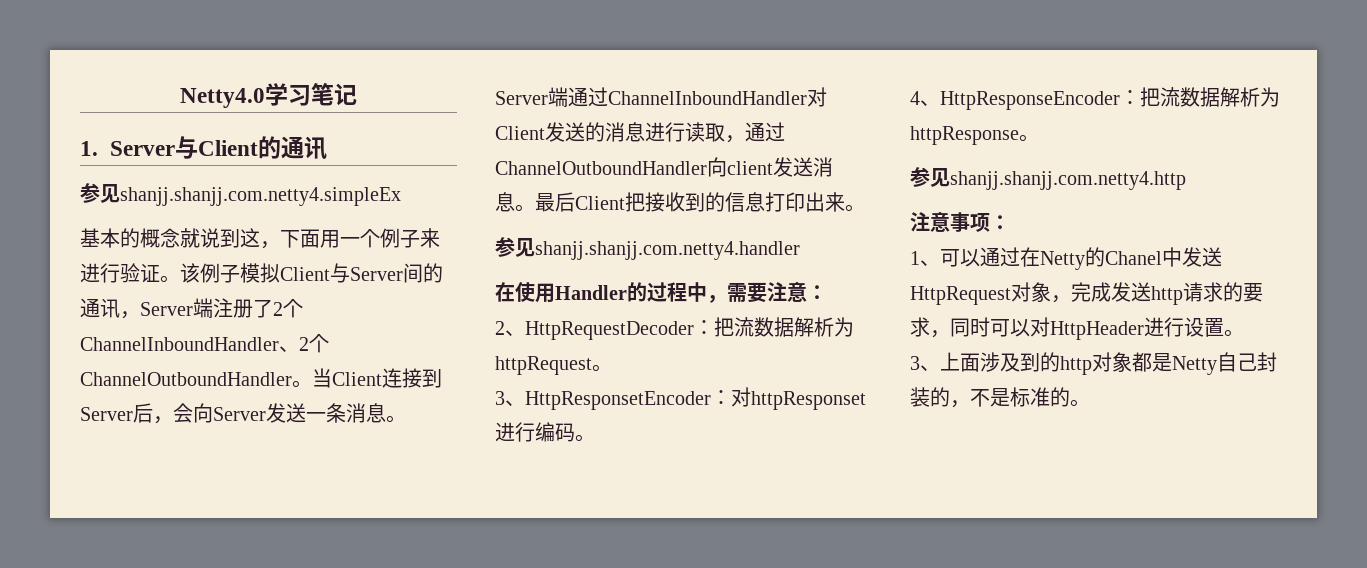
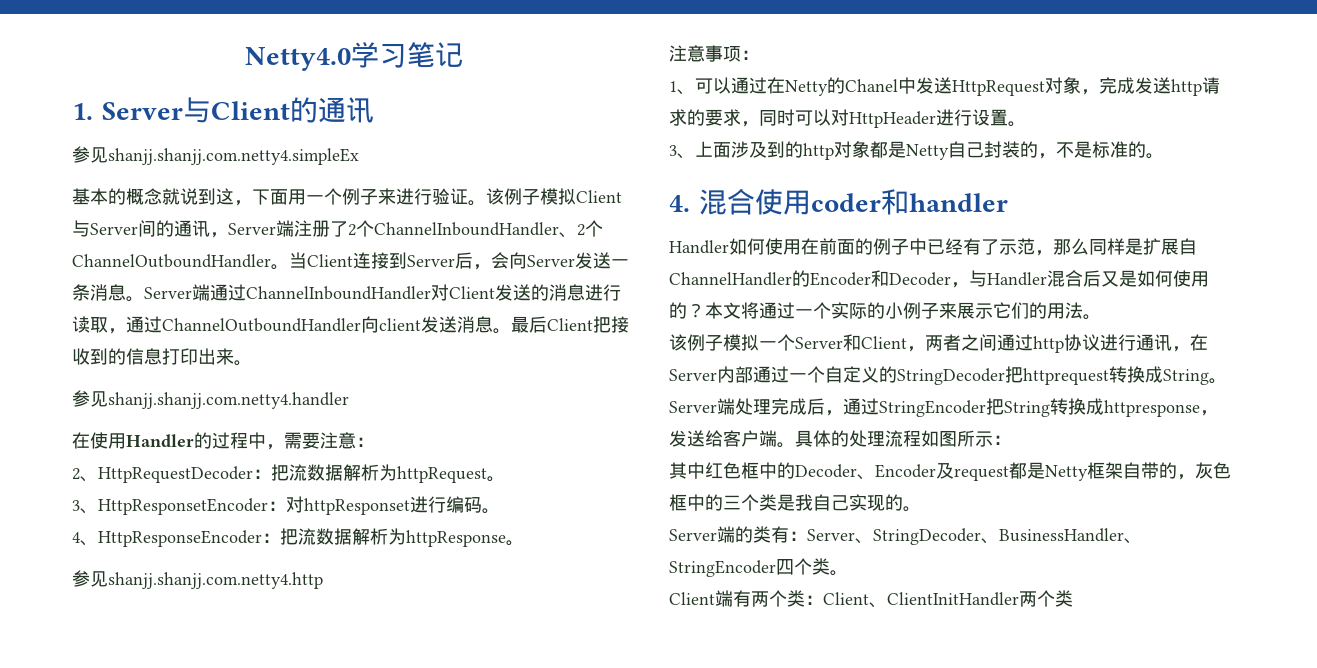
+ 4.混合使用coder和handler
+ Handler如何使用在前面的例子中已经有了示范，那么同样是扩展自ChannelHandler的Encoder和Decoder，与Handler混合后又是如何使用的？本文将通过一个实际的小例子来展示它们的用法。
+ 该例子模拟一个Server和Client，两者之间通过http协议进行通讯，在Server内部通过一个自定义的StringDecoder把httprequest转换成String。Server端处理完成后，通过StringEncoder把String转换成httpresponse，发送给客户端。具体的处理流程如图所示：
+ 其中红色框中的Decoder、Encoder及request都是Netty框架自带的，灰色框中的三个类是我自己实现的。
+ Server端的类有：Server、StringDecoder、BusinessHandler、StringEncoder四个类。
+ Client端有两个类：Client、ClientInitHandler两个类

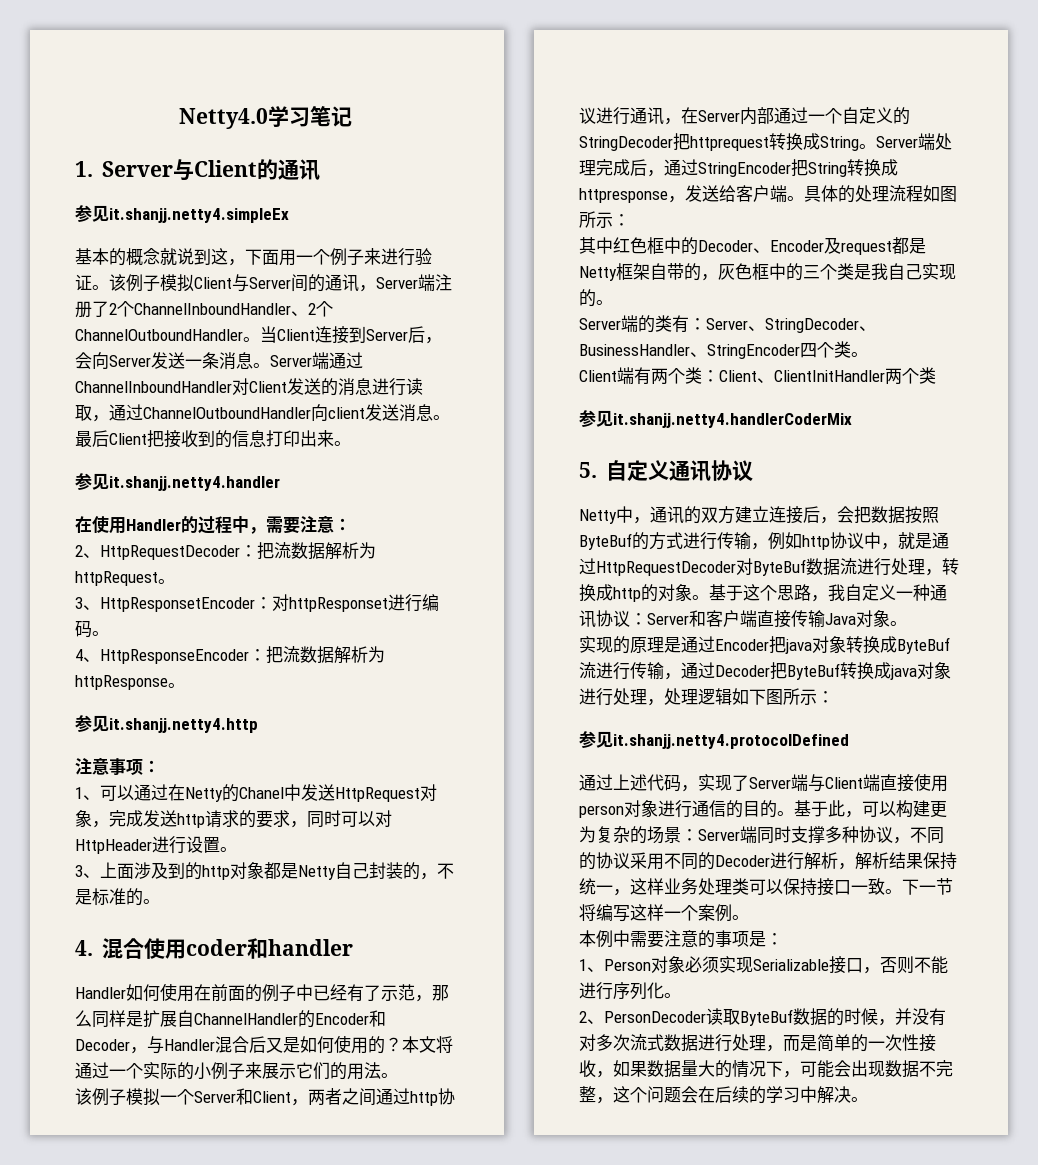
- 参见shanjj.shanjj.com.netty4.simpleEx
+ 参见it.shanjj.netty4.simpleEx
- 参见shanjj.shanjj.com.netty4.handler
+ 参见it.shanjj.netty4.handler
- 参见shanjj.shanjj.com.netty4.http
+ 参见it.shanjj.netty4.http
+ 参见it.shanjj.netty4.handlerCoderMix
+ 5.自定义通讯协议
+ Netty中，通讯的双方建立连接后，会把数据按照ByteBuf的方式进行传输，例如http协议中，就是通过HttpRequestDecoder对ByteBuf数据流进行处理，转换成http的对象。基于这个思路，我自定义一种通讯协议：Server和客户端直接传输Java对象。
+ 实现的原理是通过Encoder把java对象转换成ByteBuf流进行传输，通过Decoder把ByteBuf转换成java对象进行处理，处理逻辑如下图所示：
+ 参见it.shanjj.netty4.protocolDefined
+ 通过上述代码，实现了Server端与Client端直接使用person对象进行通信的目的。基于此，可以构建更为复杂的场景：Server端同时支撑多种协议，不同的协议采用不同的Decoder进行解析，解析结果保持统一，这样业务处理类可以保持接口一致。下一节将编写这样一个案例。
+ 本例中需要注意的事项是：
+ 1、Person对象必须实现Serializable接口，否则不能进行序列化。
+ 2、PersonDecoder读取ByteBuf数据的时候，并没有对多次流式数据进行处理，而是简单的一次性接收，如果数据量大的情况下，可能会出现数据不完整，这个问题会在后续的学习中解决。

